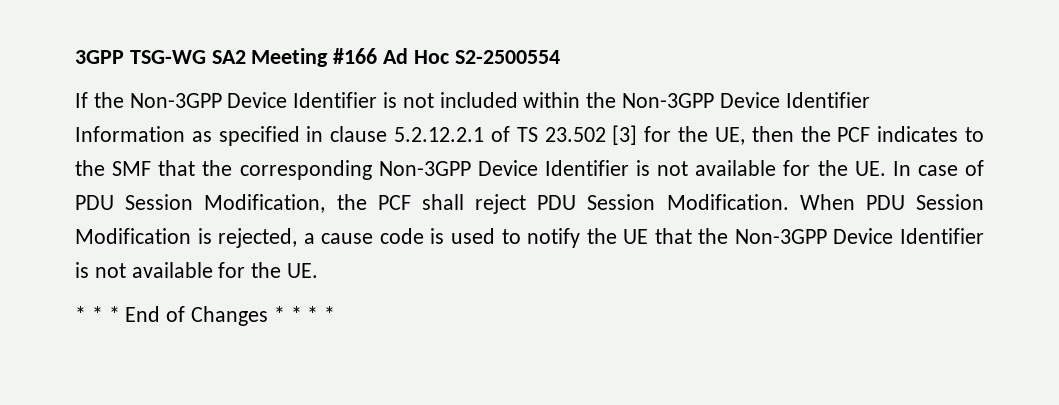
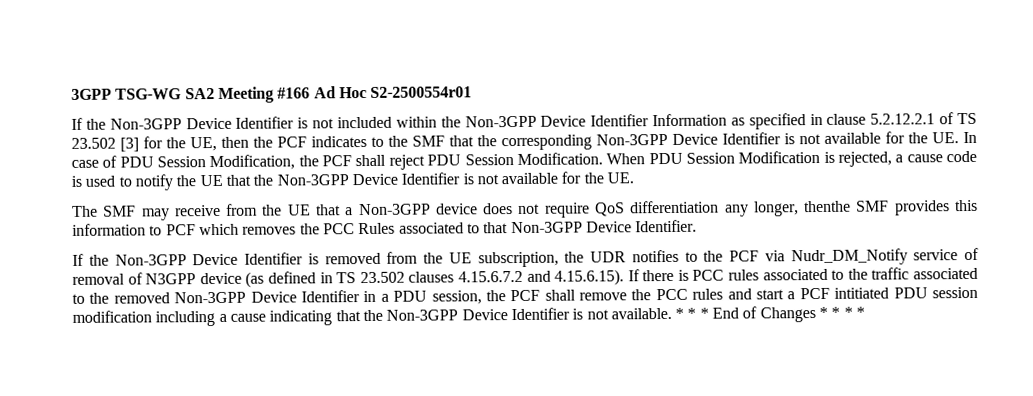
- 3GPP TSG-WG SA2 Meeting #166 Ad Hoc S2-2500554
+ 3GPP TSG-WG SA2 Meeting #166 Ad Hoc S2-2500554r01
+ The SMF may receive from the UE that a Non-3GPP device does not require QoS differentiation any longer, thenthe SMF provides this information to PCF which removes the PCC Rules associated to that Non-3GPP Device Identifier.
+ If the Non-3GPP Device Identifier is removed from the UE subscription, the UDR notifies to the PCF via Nudr_DM_Notify service of removal of N3GPP device (as defined in TS 23.502 clauses 4.15.6.7.2 and 4.15.6.15). If there is PCC rules associated to the traffic associated to the removed Non-3GPP Device Identifier in a PDU session, the PCF shall remove the PCC rules and start a PCF intitiated PDU session modification including a cause indicating that the Non-3GPP Device Identifier is not available.

